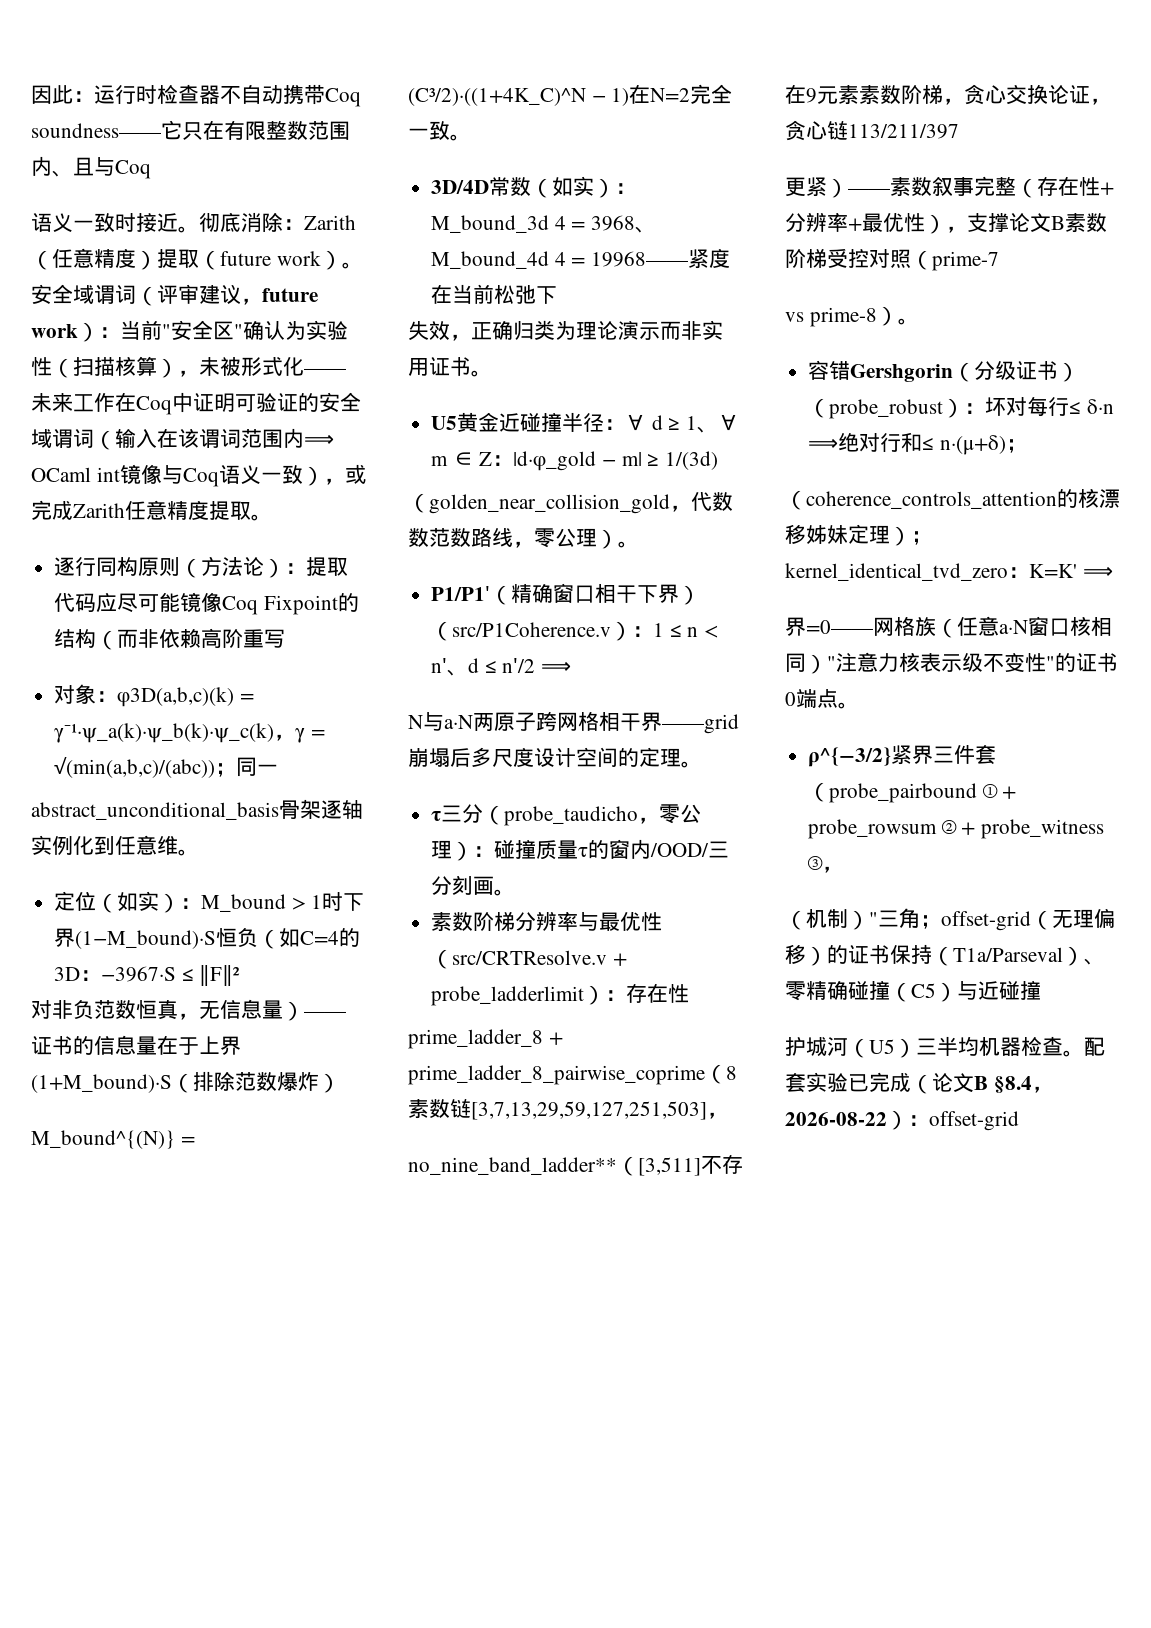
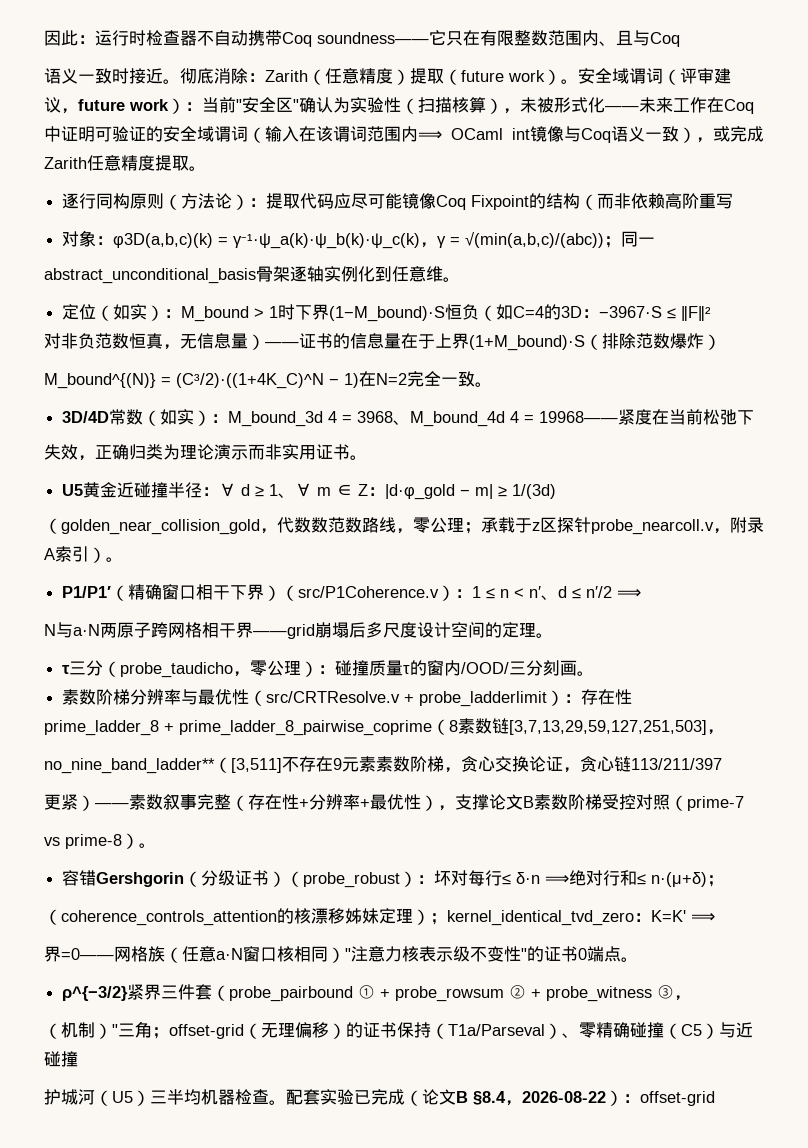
- （golden_near_collision_gold，代数数范数路线，零公理）。
+ （golden_near_collision_gold，代数数范数路线，零公理；承载于z区探针probe_nearcoll.v，附录A索引）。

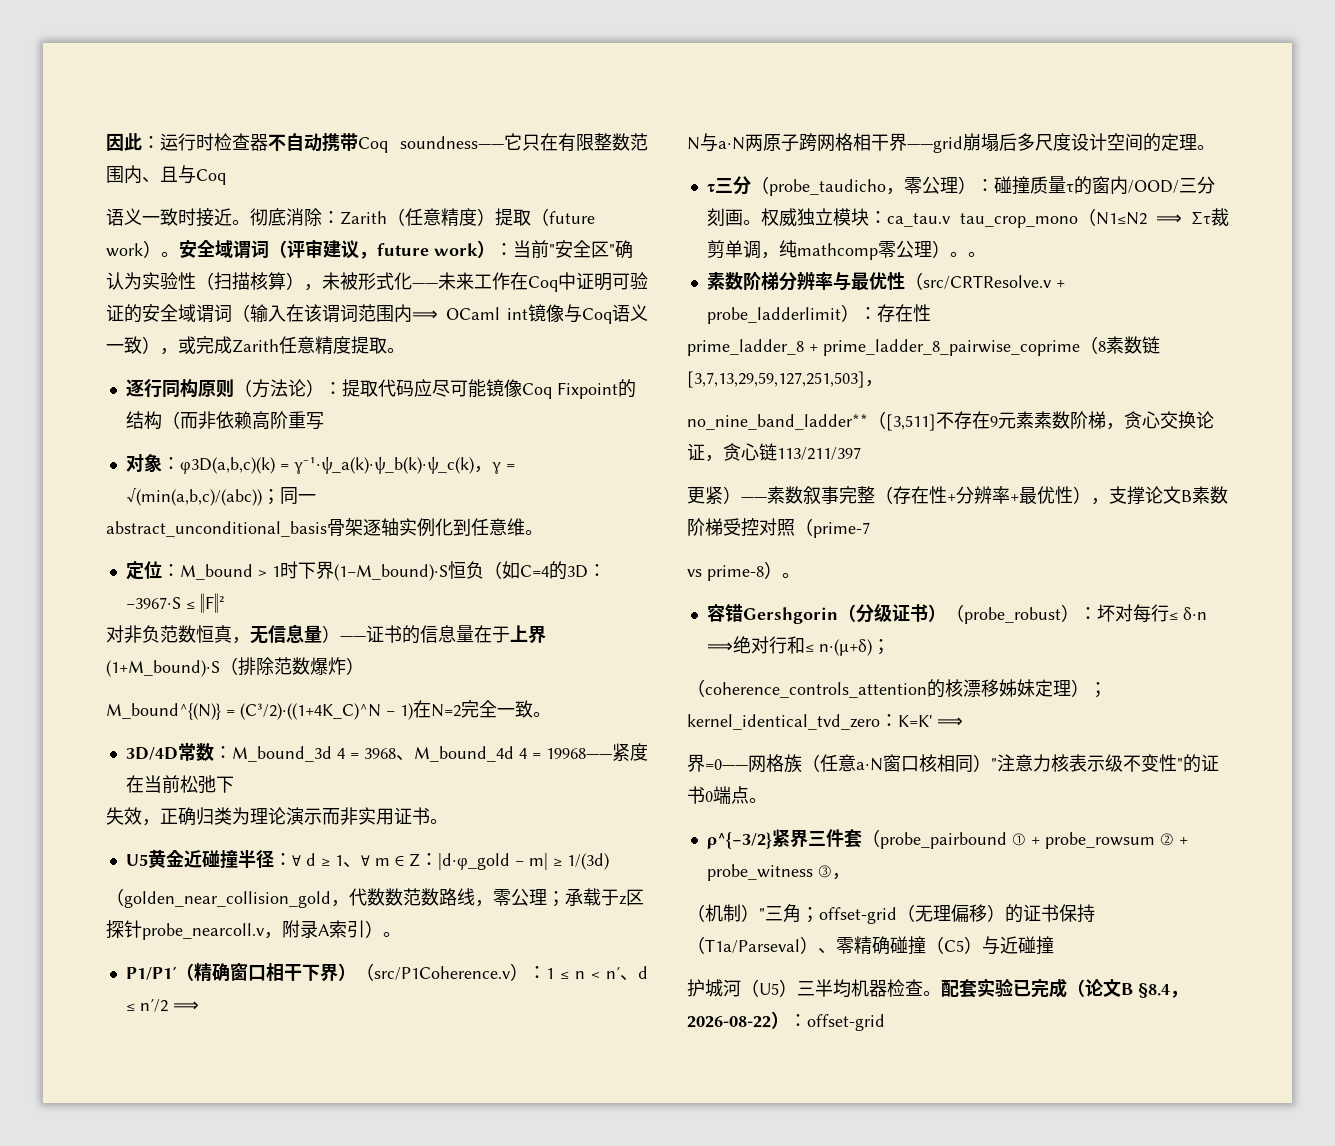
- 定位（如实）：M_bound > 1时下界(1−M_bound)·S恒负（如C=4的3D：−3967·S ≤ ‖F‖²
+ 定位：M_bound > 1时下界(1−M_bound)·S恒负（如C=4的3D：−3967·S ≤ ‖F‖²
- 3D/4D常数（如实）：M_bound_3d 4 = 3968、M_bound_4d 4 = 19968——紧度在当前松弛下
+ 3D/4D常数：M_bound_3d 4 = 3968、M_bound_4d 4 = 19968——紧度在当前松弛下
+ 权威独立模块：ca_tau.v tau_crop_mono（N1≤N2 ⟹ Στ裁剪单调，纯mathcomp零公理）。。

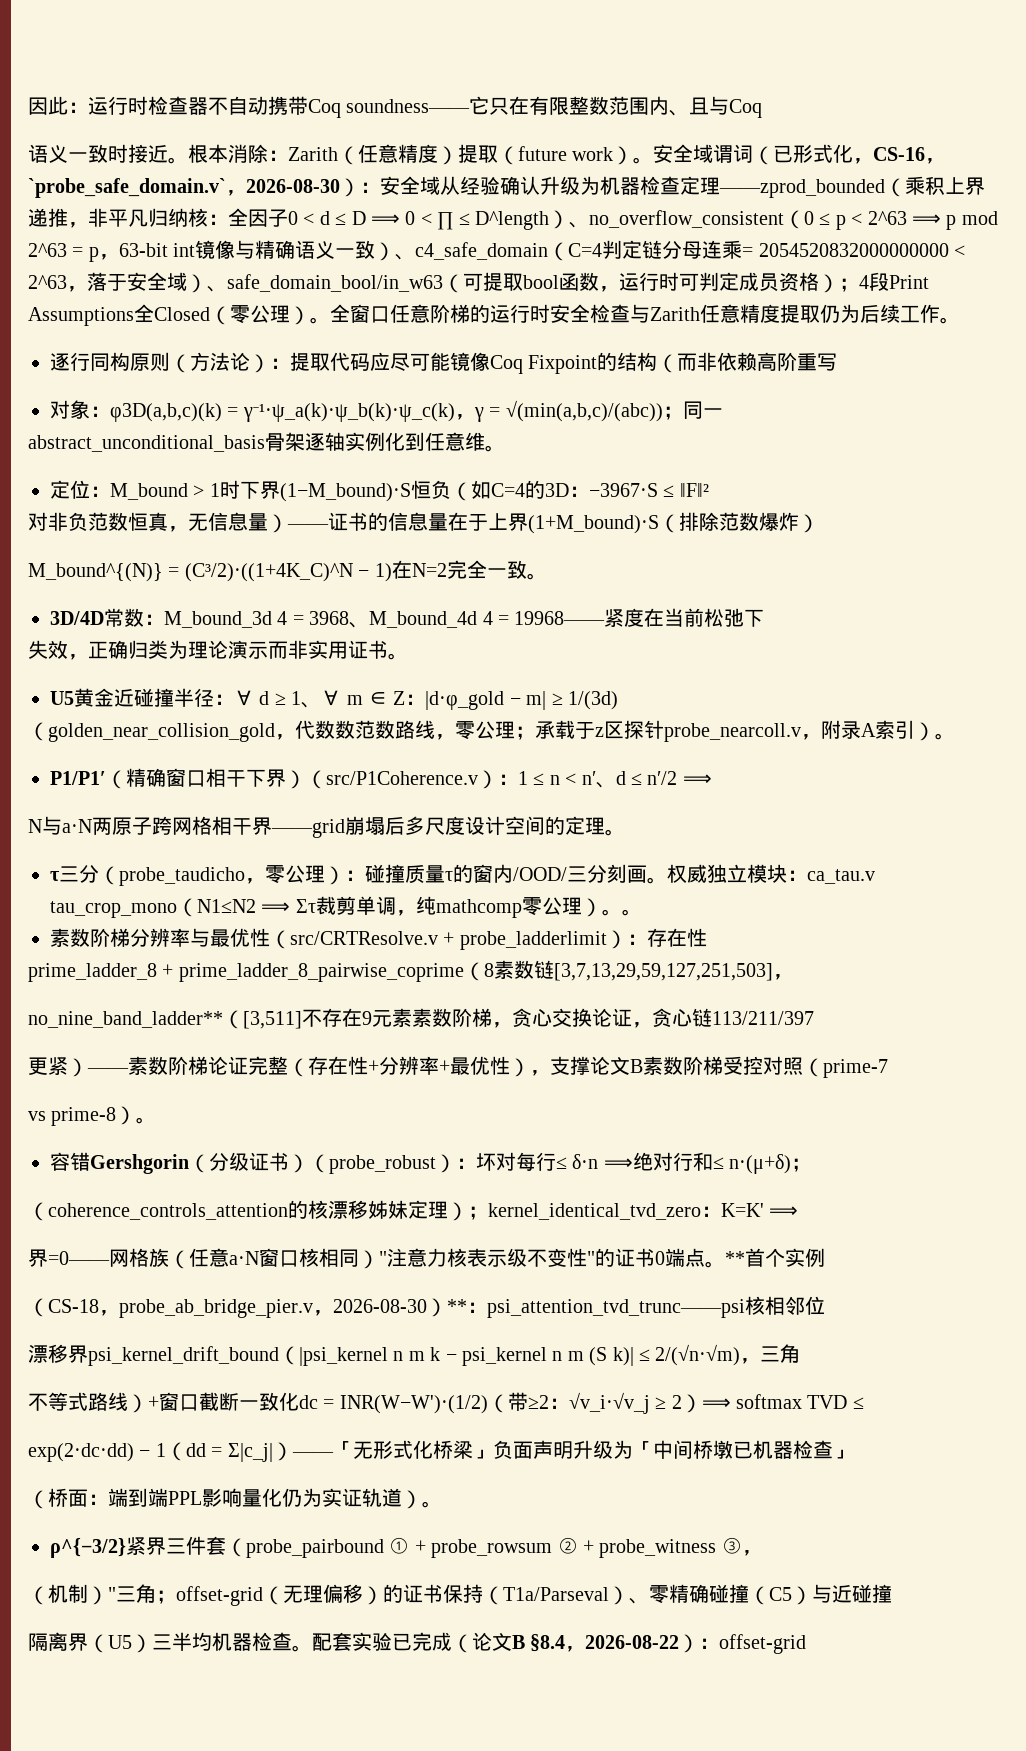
- 彻底消除：Zarith（任意精度）提取（future work）。
+ 根本消除：Zarith（任意精度）提取（future work）。
- 安全域谓词（评审建议，future work）：当前"安全区"确认为实验性（扫描核算），未被形式化——未来工作在Coq中证明可验证的安全域谓词（输入在该谓词范围内⟹ OCaml int镜像与Coq语义一致），或完成Zarith任意精度提取。
+ 安全域谓词（已形式化，CS-16，`probe_safe_domain.v`，2026-08-30）：安全域从经验确认升级为机器检查定理——zprod_bounded（乘积上界递推，非平凡归纳核：全因子0 < d ≤ D ⟹ 0 < ∏ ≤ D^length）、no_overflow_consistent（0 ≤ p < 2^63 ⟹ p mod 2^63 = p，63-bit int镜像与精确语义一致）、c4_safe_domain（C=4判定链分母连乘= 2054520832000000000 < 2^63，落于安全域）、safe_domain_bool/in_w63（可提取bool函数，运行时可判定成员资格）；4段Print Assumptions全Closed（零公理）。全窗口任意阶梯的运行时安全检查与Zarith任意精度提取仍为后续工作。
- 更紧）——素数叙事完整（存在性+分辨率+最优性），支撑论文B素数阶梯受控对照（prime-7
+ 更紧）——素数阶梯论证完整（存在性+分辨率+最优性），支撑论文B素数阶梯受控对照（prime-7
+ **首个实例
+ （CS-18，probe_ab_bridge_pier.v，2026-08-30）**：psi_attention_tvd_trunc——psi核相邻位
+ 漂移界psi_kernel_drift_bound（|psi_kernel n m k − psi_kernel n m (S k)| ≤ 2/(√n·√m)，三角
+ 不等式路线）+窗口截断一致化dc = INR(W−W')·(1/2)（带≥2：√v_i·√v_j ≥ 2）⟹ softmax TVD ≤
+ exp(2·dc·dd) − 1（dd = Σ|c_j|）——「无形式化桥梁」负面声明升级为「中间桥墩已机器检查」
+ （桥面：端到端PPL影响量化仍为实证轨道）。
- 护城河（U5）三半均机器检查。
+ 隔离界（U5）三半均机器检查。

